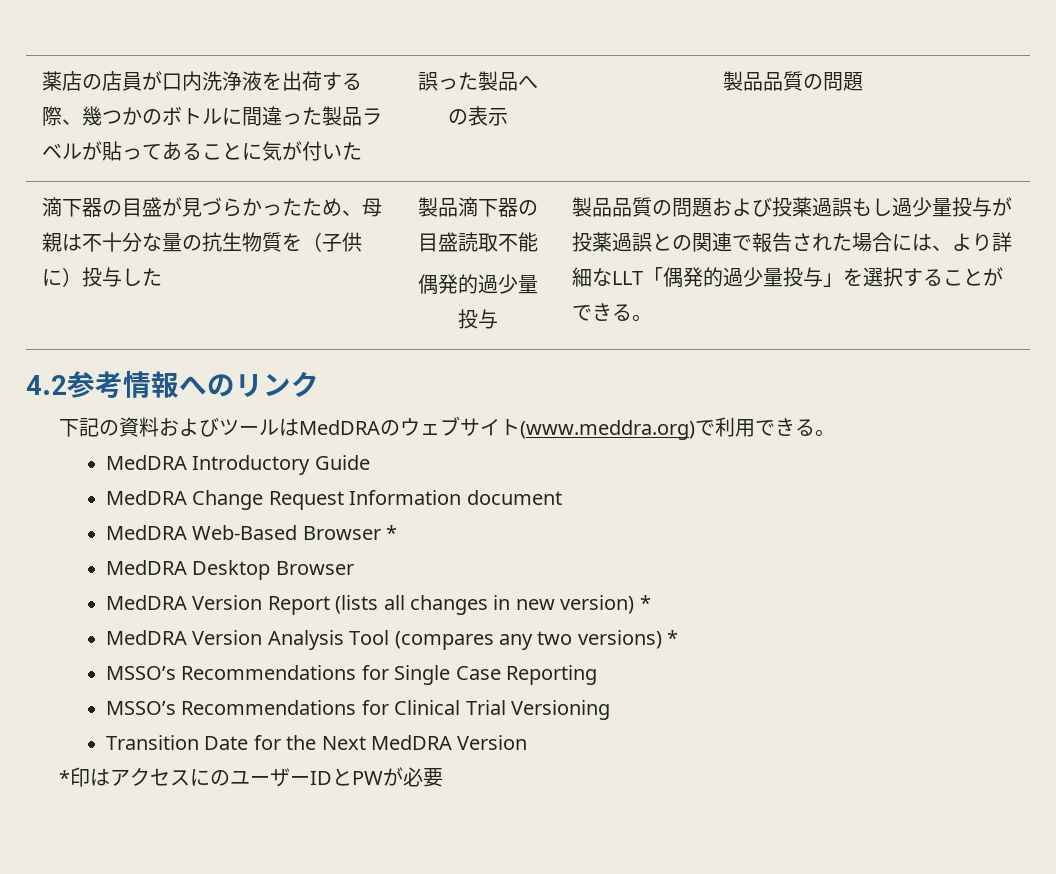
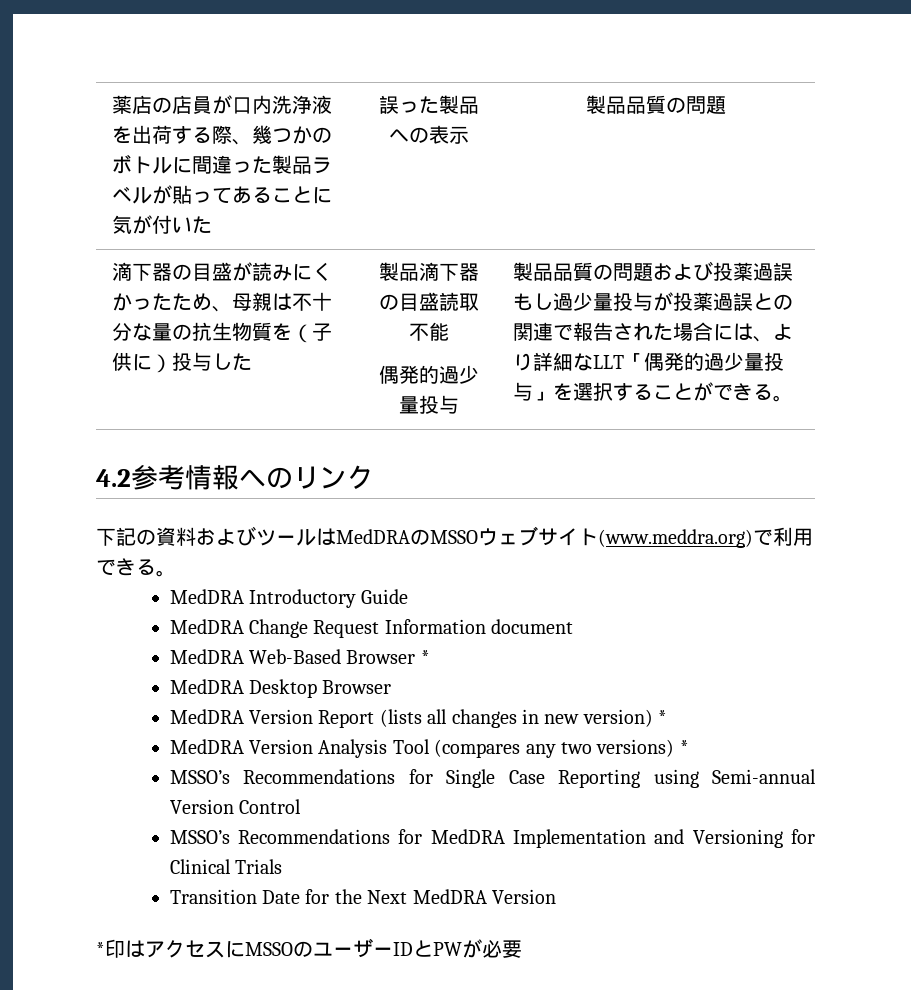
- 滴下器の目盛が見づらかったため、母親は不十分な量の抗生物質を（子供に）投与した
+ 滴下器の目盛が読みにくかったため、母親は不十分な量の抗生物質を（子供に）投与した
- 下記の資料およびツールはMedDRAのウェブサイト(www.meddra.org)で利用できる。
+ 下記の資料およびツールはMedDRAのMSSOウェブサイト(www.meddra.org)で利用できる。
- MSSO’s Recommendations for Single Case Reporting
- MSSO’s Recommendations for Clinical Trial Versioning
+ MSSO’s Recommendations for Single Case Reporting using Semi-annual Version Control
+ MSSO’s Recommendations for MedDRA Implementation and Versioning for Clinical Trials
- *印はアクセスにのユーザーIDとPWが必要
+ *印はアクセスにMSSOのユーザーIDとPWが必要

